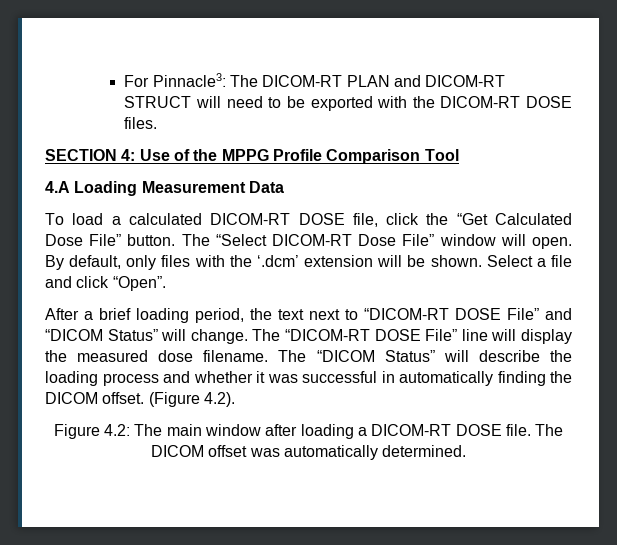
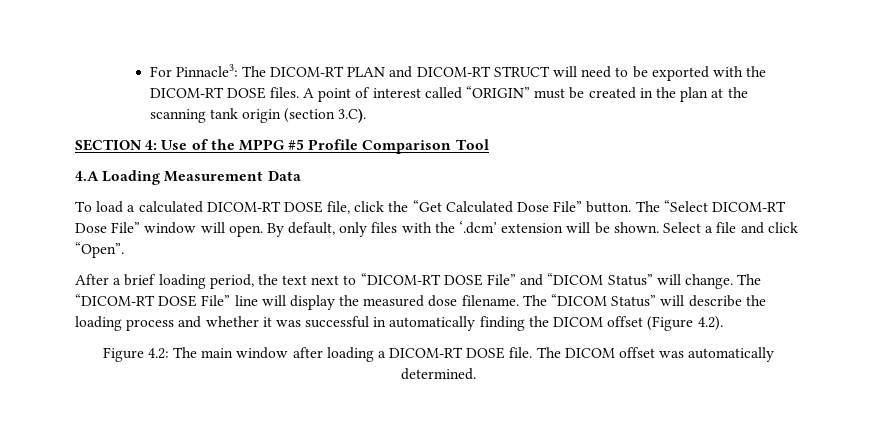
+ A point of interest called “ORIGIN” must be created in the plan at the scanning tank origin (section 3.C).
- SECTION 4: Use of the MPPG Profile Comparison Tool
+ SECTION 4: Use of the MPPG #5 Profile Comparison Tool
- The “DICOM Status” will describe the loading process and whether it was successful in automatically finding the DICOM offset. (Figure 4.2).
+ The “DICOM Status” will describe the loading process and whether it was successful in automatically finding the DICOM offset (Figure 4.2).

